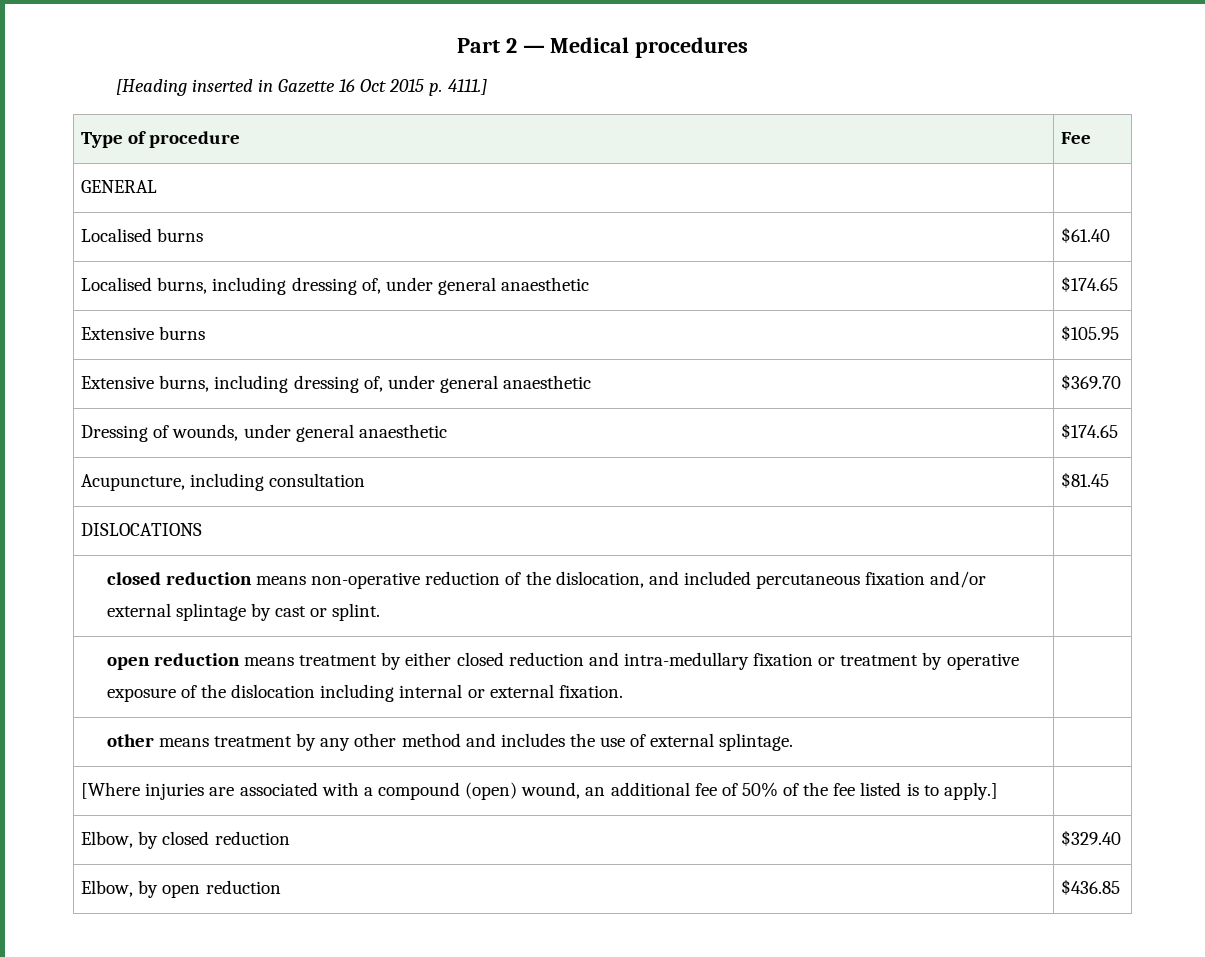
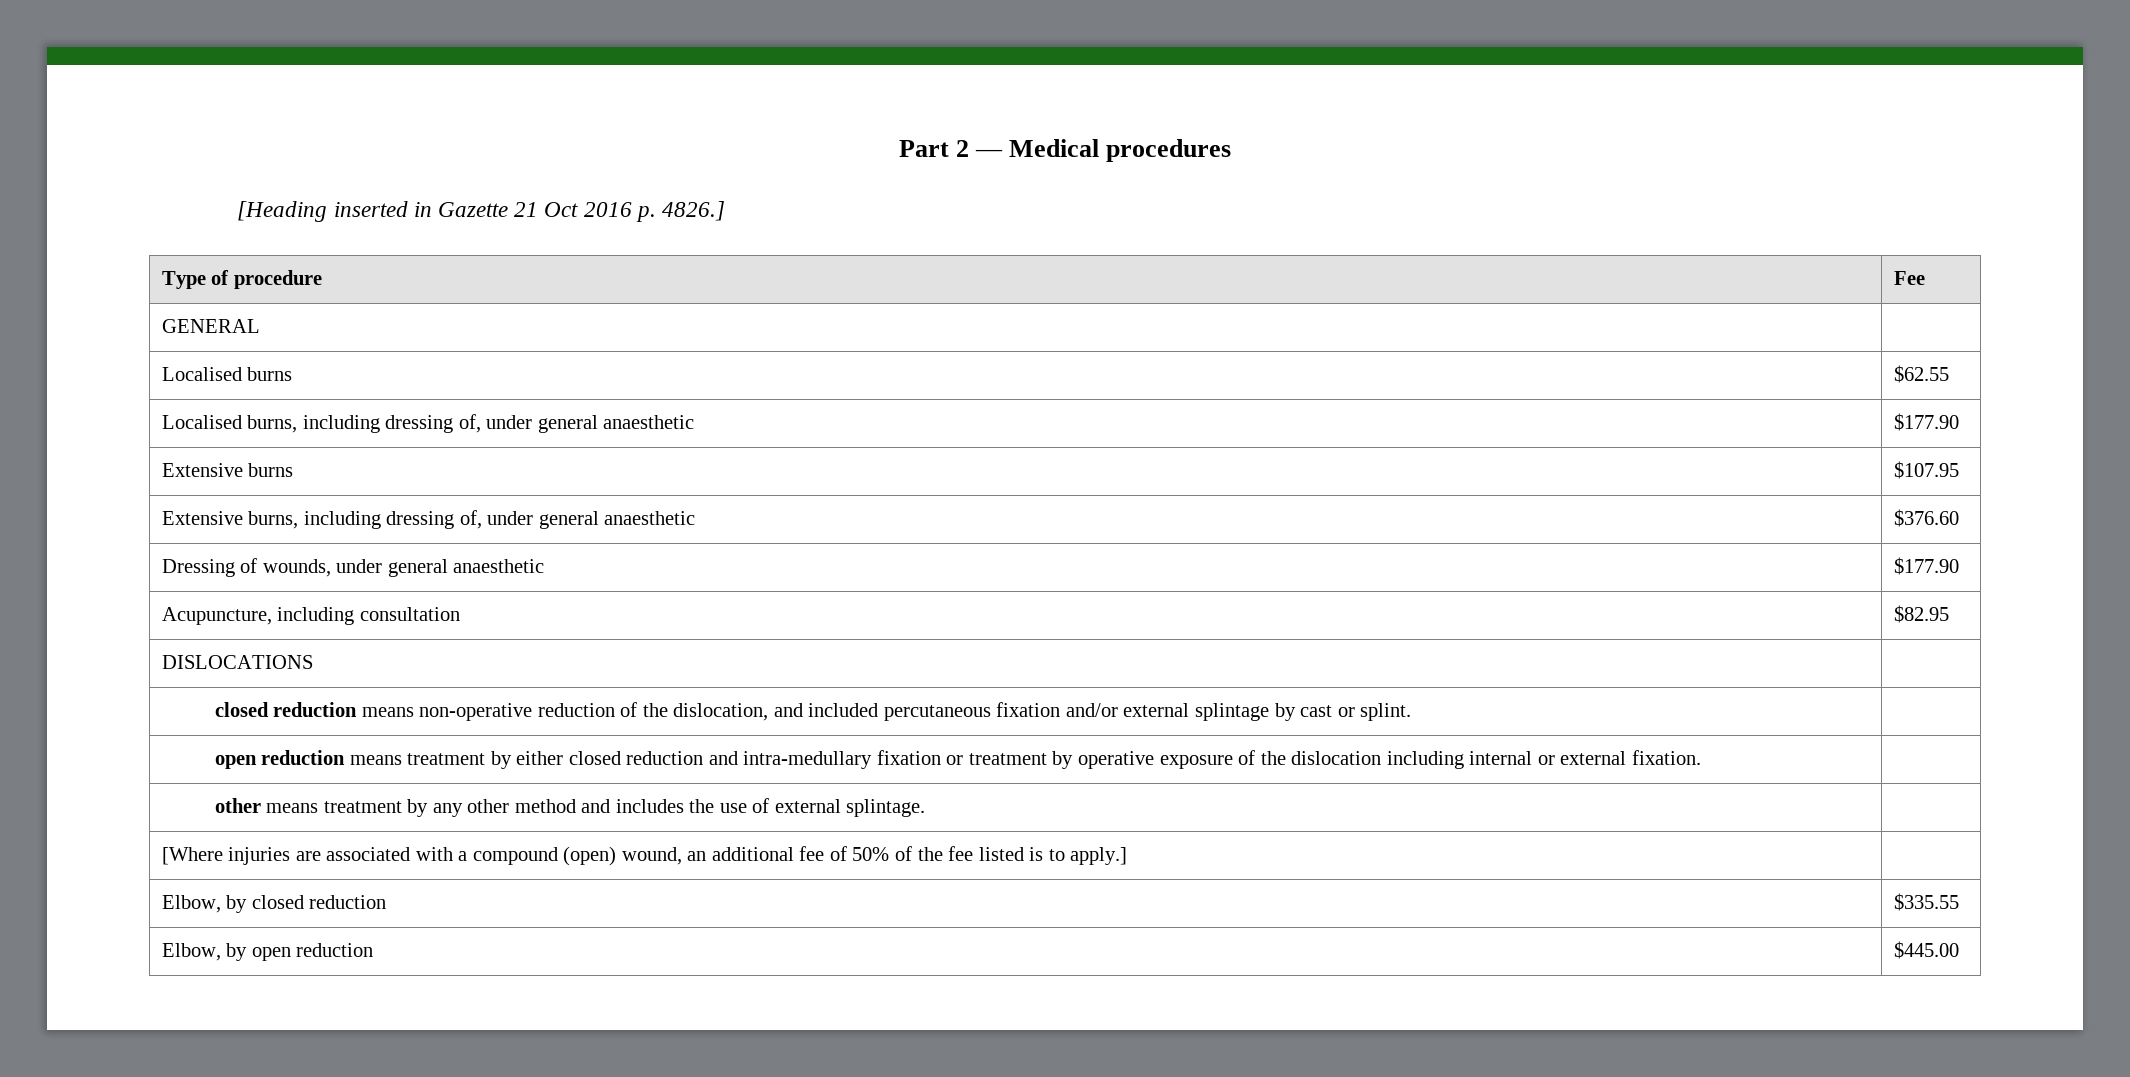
- [Heading inserted in Gazette 16 Oct 2015 p. 4111.]
+ [Heading inserted in Gazette 21 Oct 2016 p. 4826.]
- Localised burns | $61.40
+ Localised burns | $62.55
- Localised burns, including dressing of, under general anaesthetic | $174.65
+ Localised burns, including dressing of, under general anaesthetic | $177.90
- Extensive burns | $105.95
+ Extensive burns | $107.95
- Extensive burns, including dressing of, under general anaesthetic | $369.70
+ Extensive burns, including dressing of, under general anaesthetic | $376.60
- Dressing of wounds, under general anaesthetic | $174.65
+ Dressing of wounds, under general anaesthetic | $177.90
- Acupuncture, including consultation | $81.45
+ Acupuncture, including consultation | $82.95
- Elbow, by closed reduction | $329.40
+ Elbow, by closed reduction | $335.55
- Elbow, by open reduction | $436.85
+ Elbow, by open reduction | $445.00

